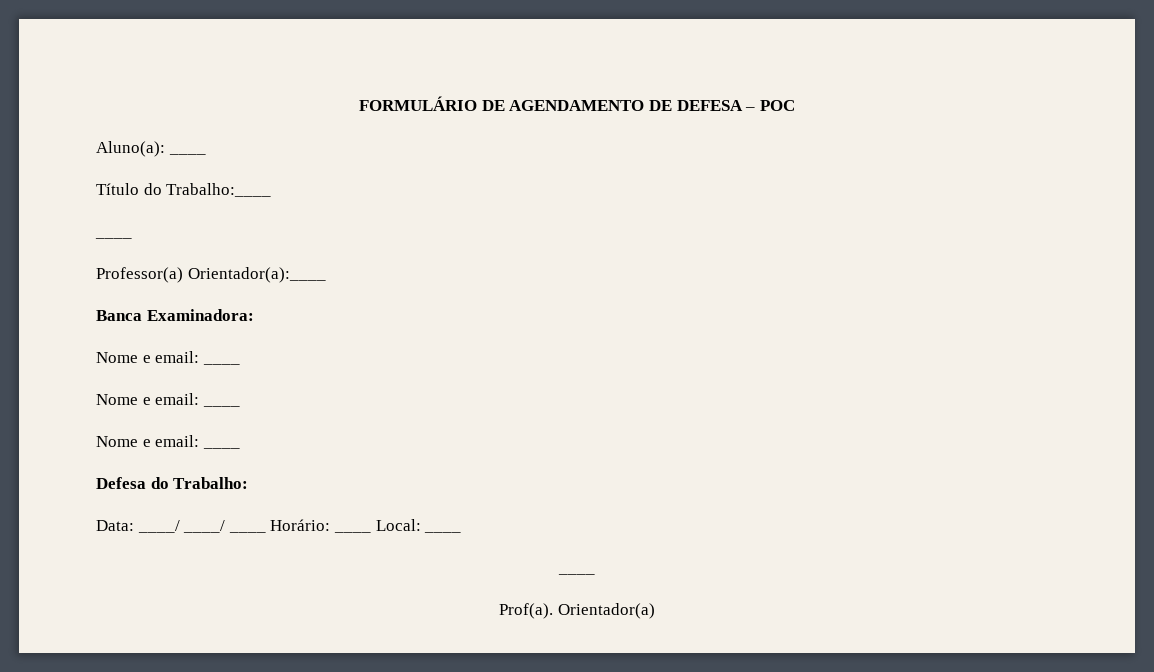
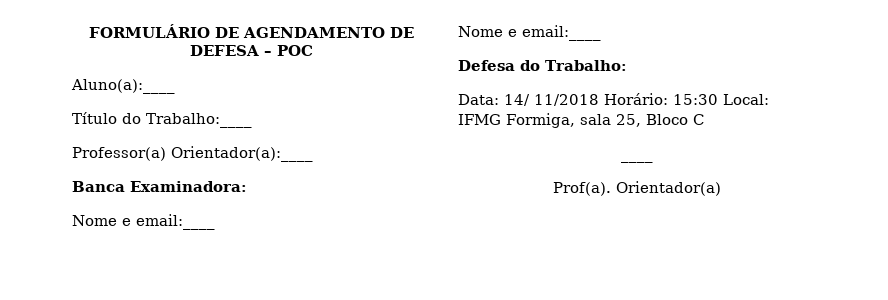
- Aluno(a): ____
+ Aluno(a):____
  Título do Trabalho:____
- ____
  Banca Examinadora:
- Nome e email: ____
- Nome e email: ____
- Nome e email: ____
+ Nome e email:____
+ Nome e email:____
  Defesa do Trabalho:
- Data: ____/ ____/ ____ Horário: ____ Local: ____
+ Data: 14/ 11/2018 Horário: 15:30 Local: IFMG Formiga, sala 25, Bloco C

